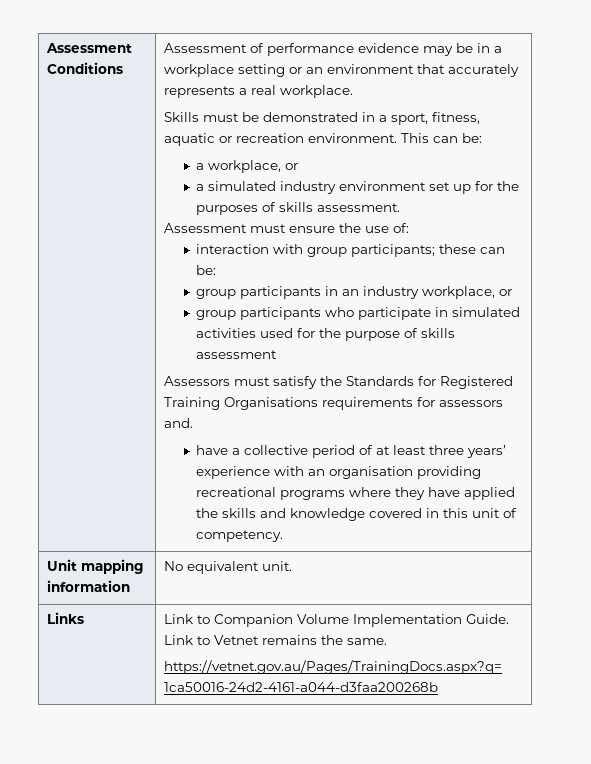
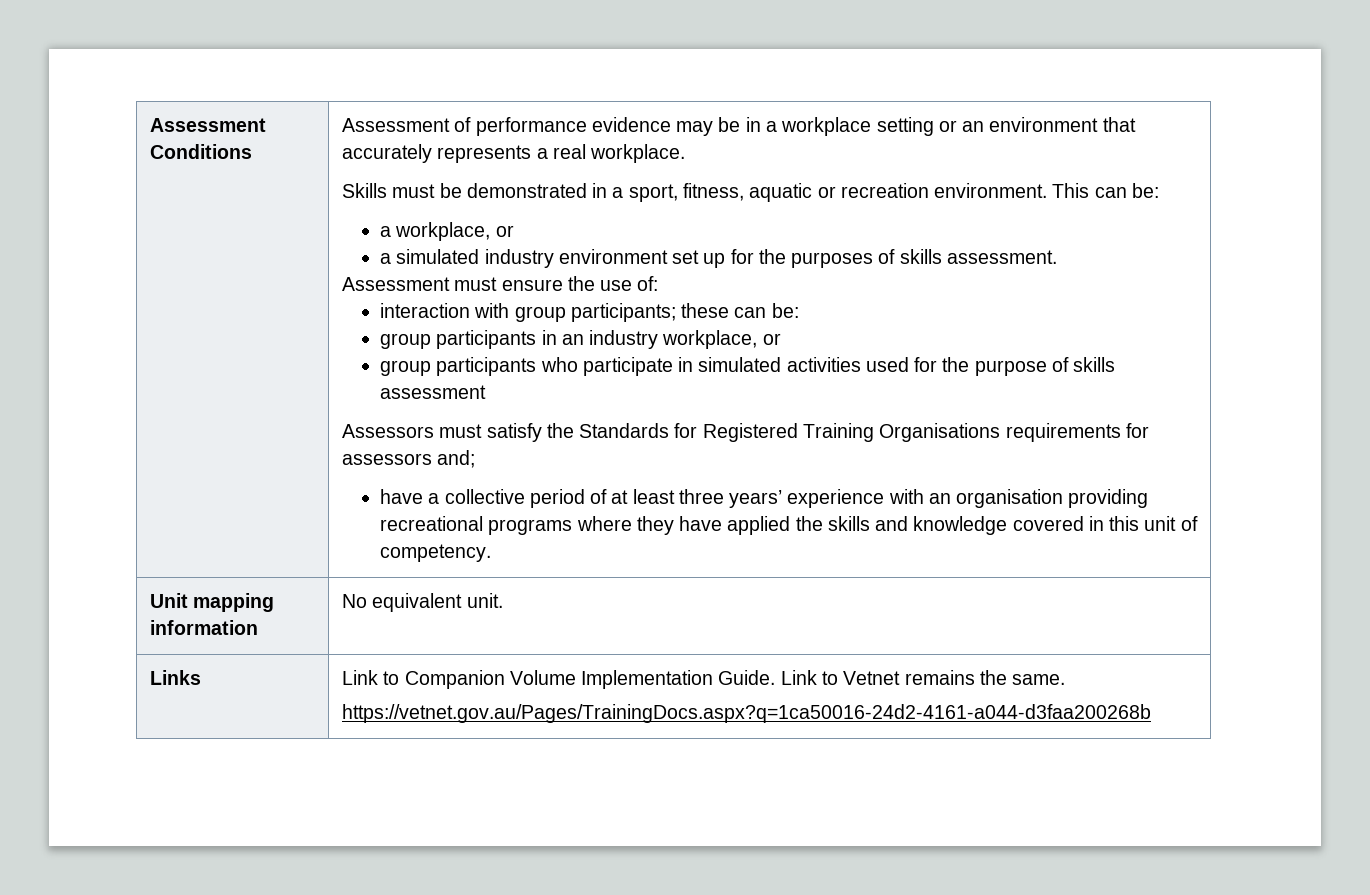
- Assessors must satisfy the Standards for Registered Training Organisations requirements for assessors and.
+ Assessors must satisfy the Standards for Registered Training Organisations requirements for assessors and;

